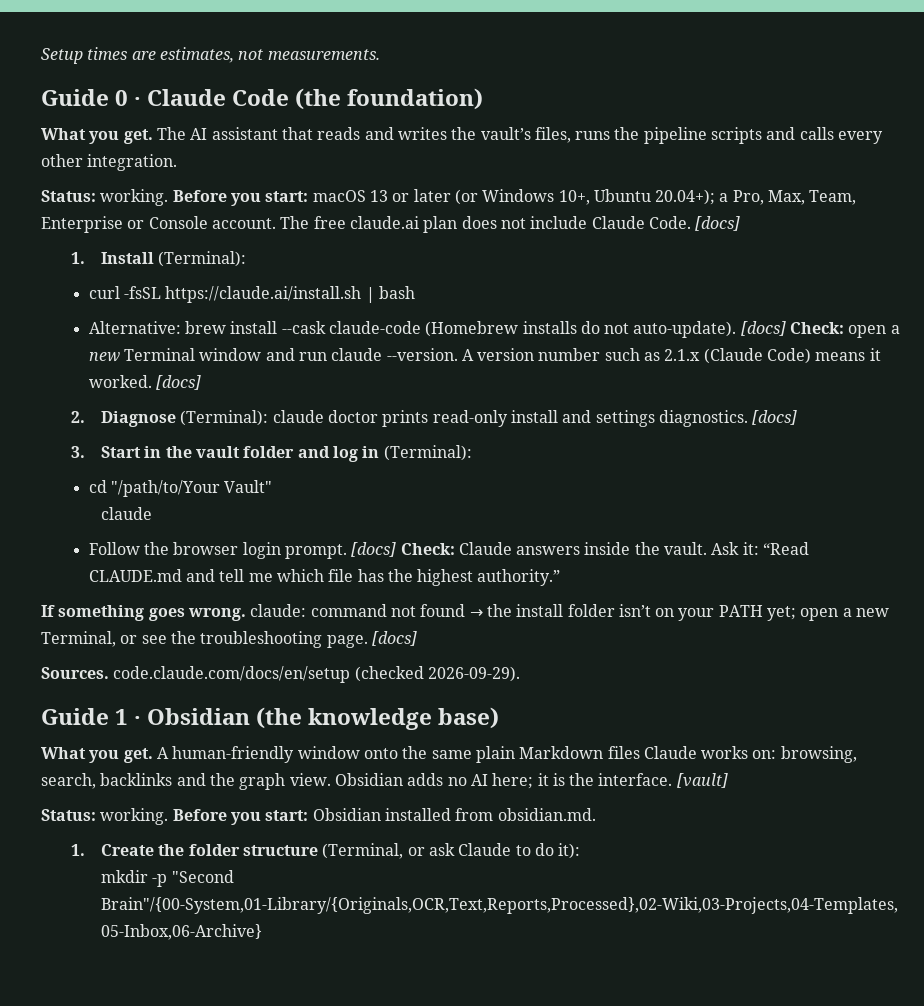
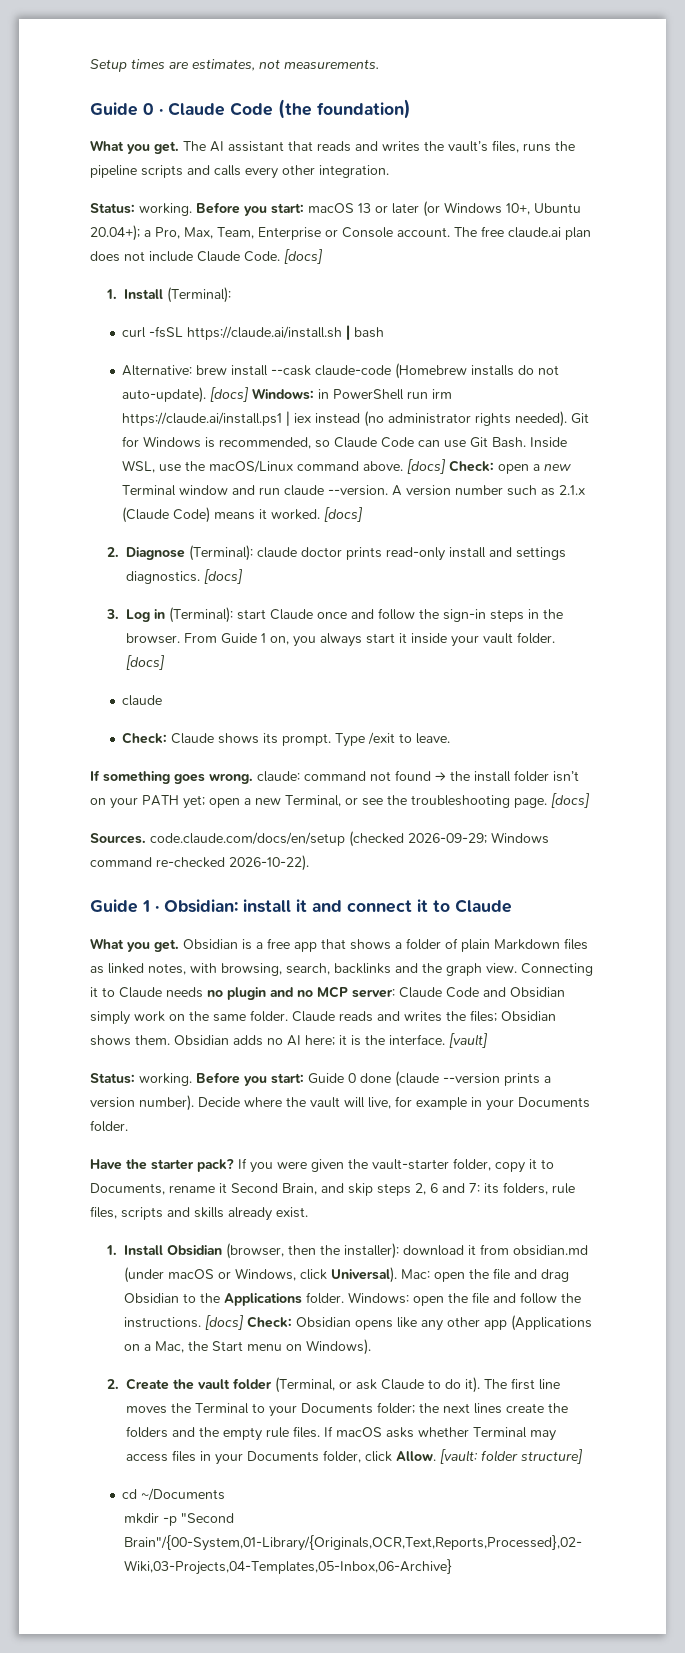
- [docs] Check: open a new Terminal window and run claude --version.
+ [docs] Windows: in PowerShell run irm https://claude.ai/install.ps1 | iex instead (no administrator rights needed). Git for Windows is recommended, so Claude Code can use Git Bash. Inside WSL, use the macOS/Linux command above. [docs] Check: open a new Terminal window and run claude --version.
- 3. Start in the vault folder and log in (Terminal):
- cd "/path/to/Your Vault"
+ 3. Log in (Terminal): start Claude once and follow the sign-in steps in the browser. From Guide 1 on, you always start it inside your vault folder. [docs]
  claude
- Follow the browser login prompt. [docs] Check: Claude answers inside the vault. Ask it: “Read CLAUDE.md and tell me which file has the highest authority.”
+ Check: Claude shows its prompt. Type /exit to leave.
- Sources. code.claude.com/docs/en/setup (checked 2026-09-29).
- Guide 1 · Obsidian (the knowledge base)
- What you get. A human-friendly window onto the same plain Markdown files Claude works on: browsing, search, backlinks and the graph view.
+ Sources. code.claude.com/docs/en/setup (checked 2026-09-29; Windows command re-checked 2026-10-22).
+ Guide 1 · Obsidian: install it and connect it to Claude
+ What you get. Obsidian is a free app that shows a folder of plain Markdown files as linked notes, with browsing, search, backlinks and the graph view.
+ Connecting it to Claude needs no plugin and no MCP server: Claude Code and Obsidian simply work on the same folder. Claude reads and writes the files; Obsidian shows them.
- Before you start: Obsidian installed from obsidian.md.
- 1. Create the folder structure (Terminal, or ask Claude to do it):
+ Before you start: Guide 0 done (claude --version prints a version number). Decide where the vault will live, for example in your Documents folder.
+ Have the starter pack? If you were given the vault-starter folder, copy it to Documents, rename it Second Brain, and skip steps 2, 6 and 7: its folders, rule files, scripts and skills already exist.
+ 1. Install Obsidian (browser, then the installer): download it from obsidian.md (under macOS or Windows, click Universal). Mac: open the file and drag Obsidian to the Applications folder. Windows: open the file and follow the instructions. [docs] Check: Obsidian opens like any other app (Applications on a Mac, the Start menu on Windows).
+ 2. Create the vault folder (Terminal, or ask Claude to do it). The first line moves the Terminal to your Documents folder; the next lines create the folders and the empty rule files. If macOS asks whether Terminal may access files in your Documents folder, click Allow. [vault: folder structure]
+ cd ~/Documents

